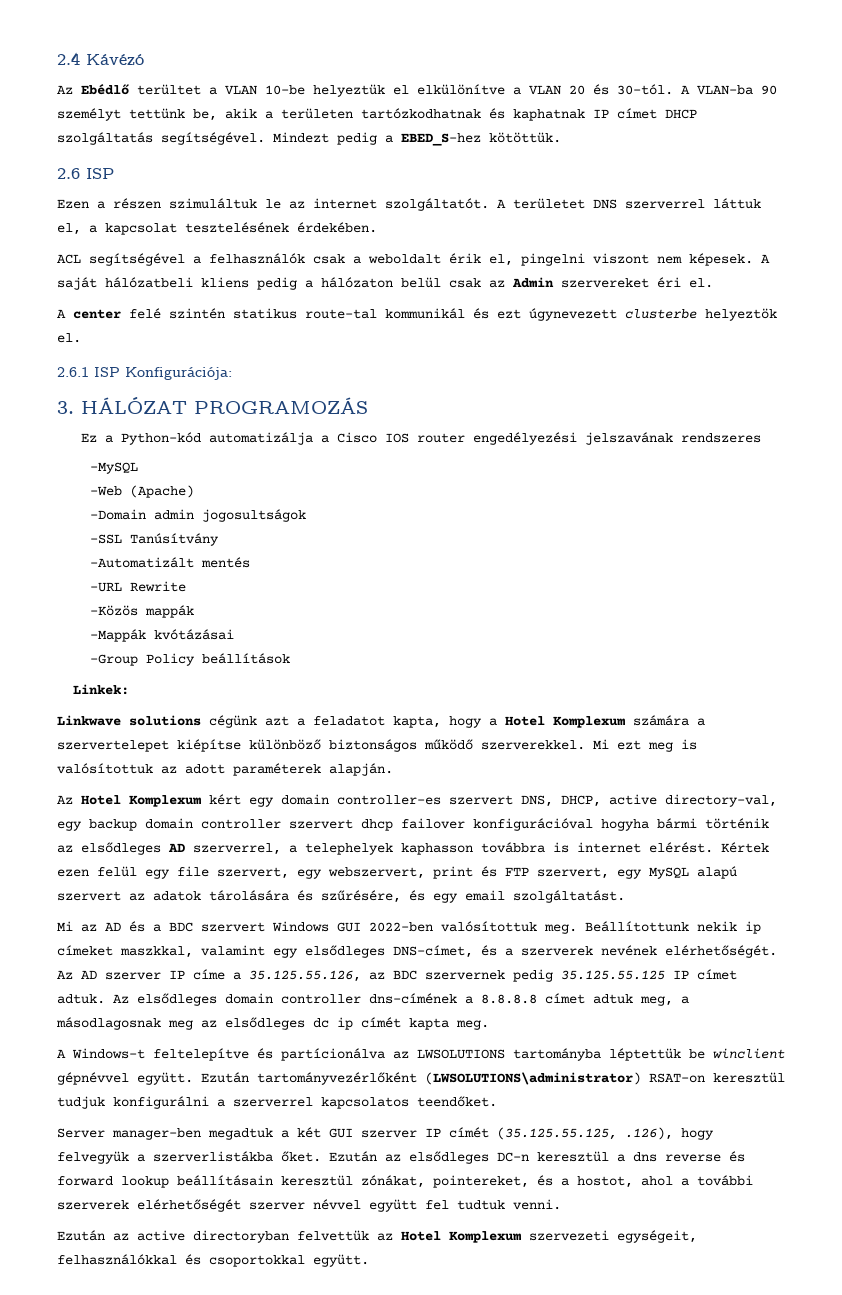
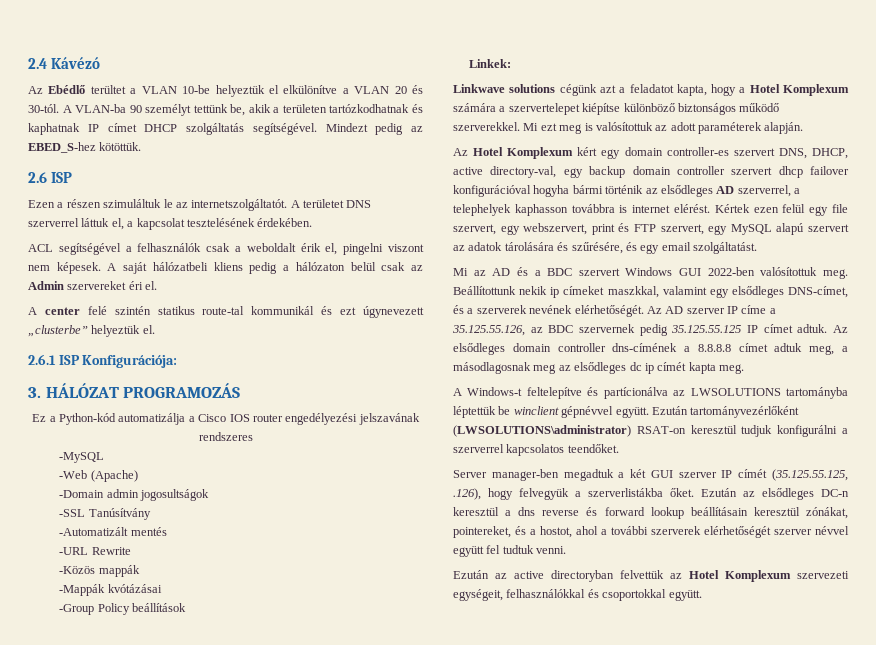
- Mindezt pedig a EBED_S-hez kötöttük.
+ Mindezt pedig az EBED_S-hez kötöttük.
- Ezen a részen szimuláltuk le az internet szolgáltatót.
+ Ezen a részen szimuláltuk le az internetszolgáltatót.
- A center felé szintén statikus route-tal kommunikál és ezt úgynevezett clusterbe helyeztök el.
+ A center felé szintén statikus route-tal kommunikál és ezt úgynevezett „clusterbe” helyeztük el.

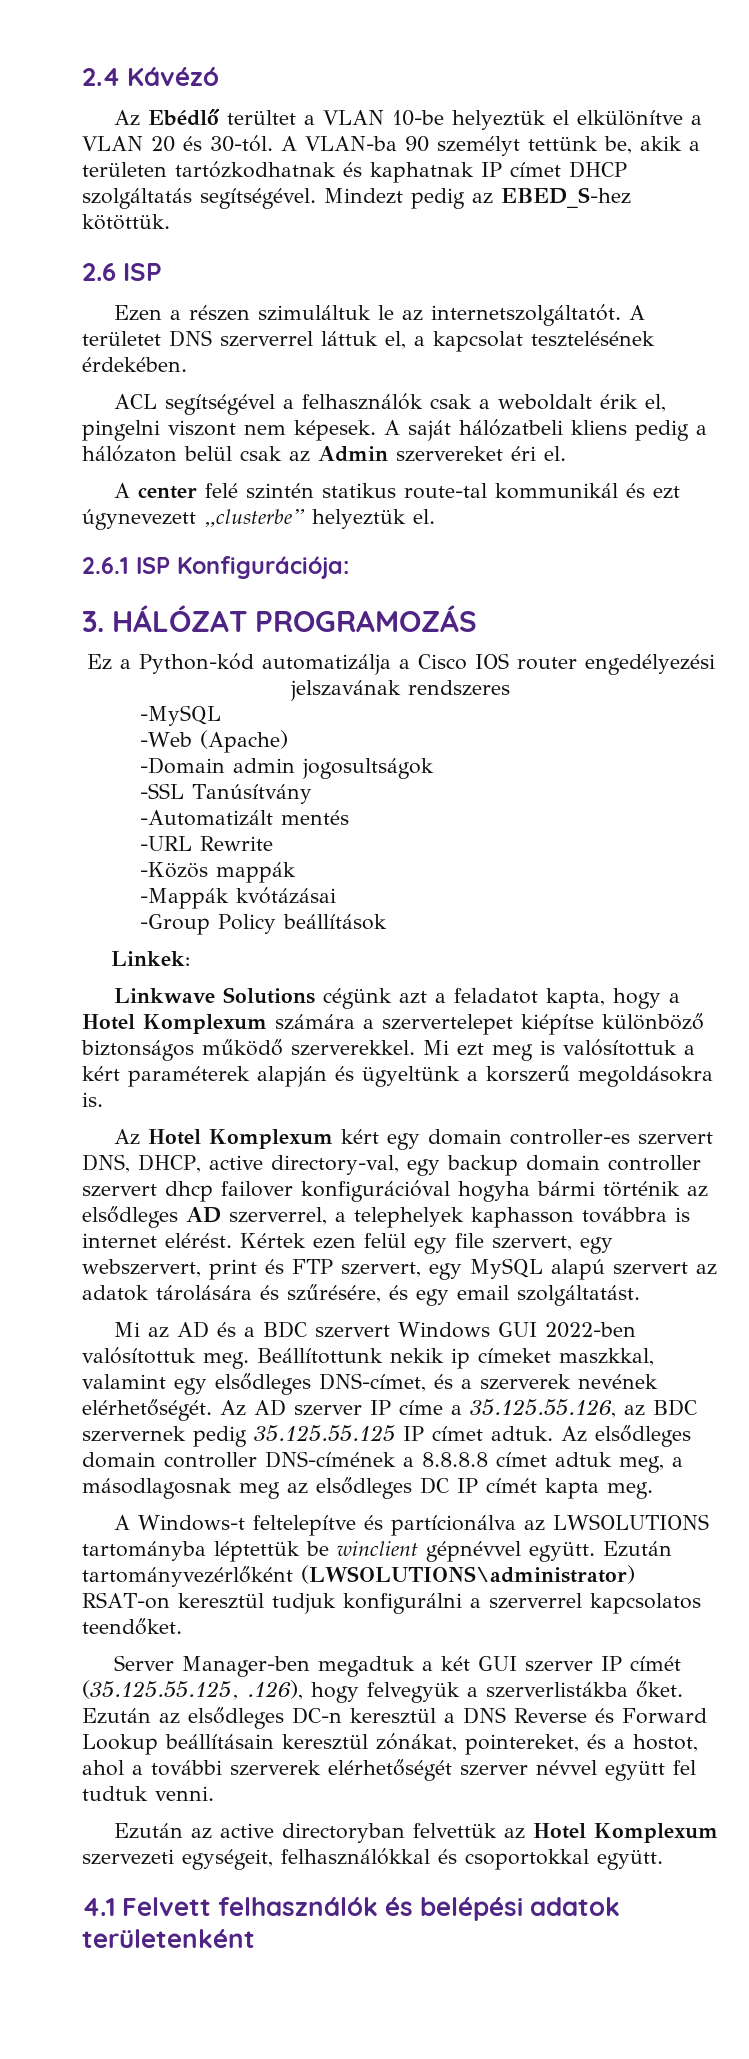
- Linkwave solutions cégünk azt a feladatot kapta, hogy a Hotel Komplexum számára a szervertelepet kiépítse különböző biztonságos működő szerverekkel.
+ Linkwave Solutions cégünk azt a feladatot kapta, hogy a Hotel Komplexum számára a szervertelepet kiépítse különböző biztonságos működő szerverekkel.
- Mi ezt meg is valósítottuk az adott paraméterek alapján.
+ Mi ezt meg is valósítottuk a kért paraméterek alapján és ügyeltünk a korszerű megoldásokra is.
- Az elsődleges domain controller dns-címének a 8.8.8.8 címet adtuk meg, a másodlagosnak meg az elsődleges dc ip címét kapta meg.
+ Az elsődleges domain controller DNS-címének a 8.8.8.8 címet adtuk meg, a másodlagosnak meg az elsődleges DC IP címét kapta meg.
- Server manager-ben megadtuk a két GUI szerver IP címét (35.125.55.125, .126), hogy felvegyük a szerverlistákba őket.
+ Server Manager-ben megadtuk a két GUI szerver IP címét (35.125.55.125, .126), hogy felvegyük a szerverlistákba őket.
- Ezután az elsődleges DC-n keresztül a dns reverse és forward lookup beállításain keresztül zónákat, pointereket, és a hostot, ahol a további szerverek elérhetőségét szerver névvel együtt fel tudtuk venni.
+ Ezután az elsődleges DC-n keresztül a DNS Reverse és Forward Lookup beállításain keresztül zónákat, pointereket, és a hostot, ahol a további szerverek elérhetőségét szerver névvel együtt fel tudtuk venni.
+ 4.1 Felvett felhasználók és belépési adatok területenként

